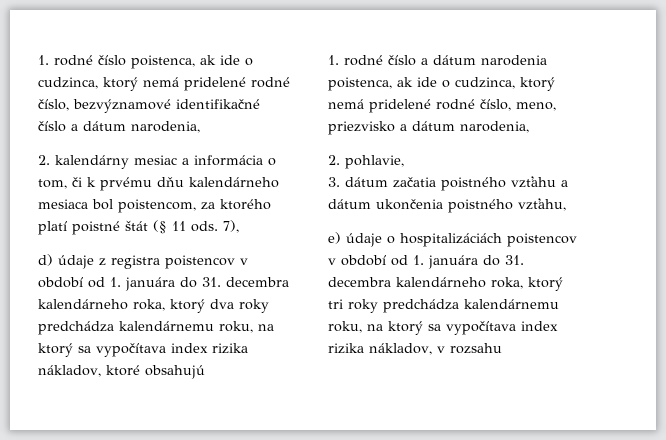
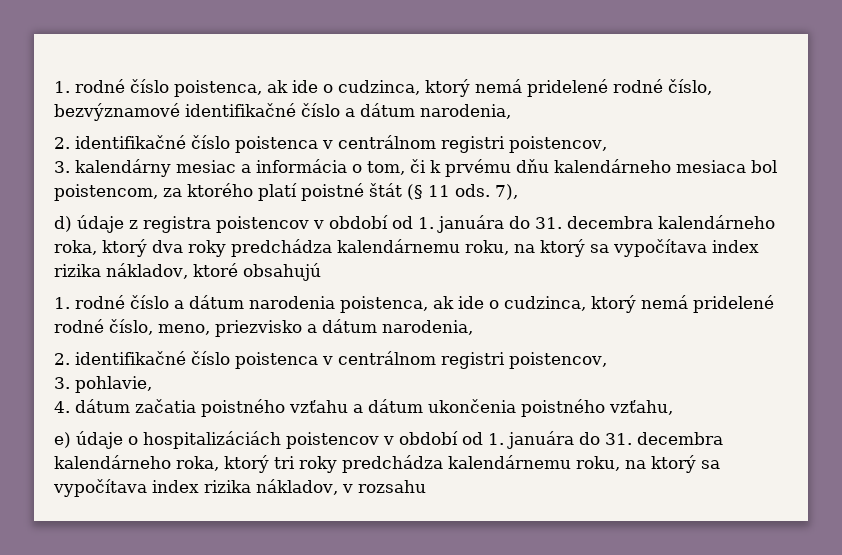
  1. rodné číslo poistenca, ak ide o cudzinca, ktorý nemá pridelené rodné číslo, bezvýznamové identifikačné číslo a dátum narodenia,
- 2. kalendárny mesiac a informácia o tom, či k prvému dňu kalendárneho mesiaca bol poistencom, za ktorého platí poistné štát (§ 11 ods.
+ 2. identifikačné číslo poistenca v centrálnom registri poistencov,
+ 3. kalendárny mesiac a informácia o tom, či k prvému dňu kalendárneho mesiaca bol poistencom, za ktorého platí poistné štát (§ 11 ods.
  1. rodné číslo a dátum narodenia poistenca, ak ide o cudzinca, ktorý nemá pridelené rodné číslo, meno, priezvisko a dátum narodenia,
- 2. pohlavie,
+ 2. identifikačné číslo poistenca v centrálnom registri poistencov,
+ 3. pohlavie,
- 3. dátum začatia poistného vzťahu a dátum ukončenia poistného vzťahu,
+ 4. dátum začatia poistného vzťahu a dátum ukončenia poistného vzťahu,

